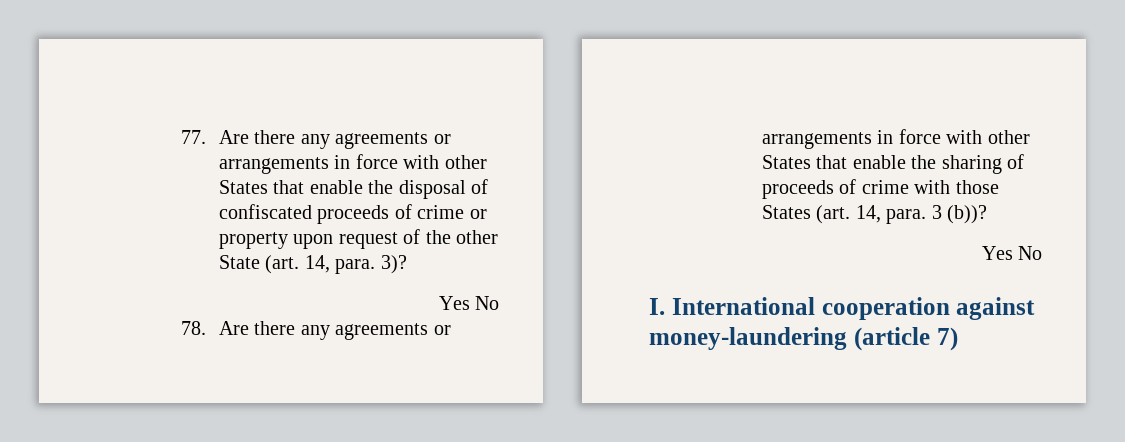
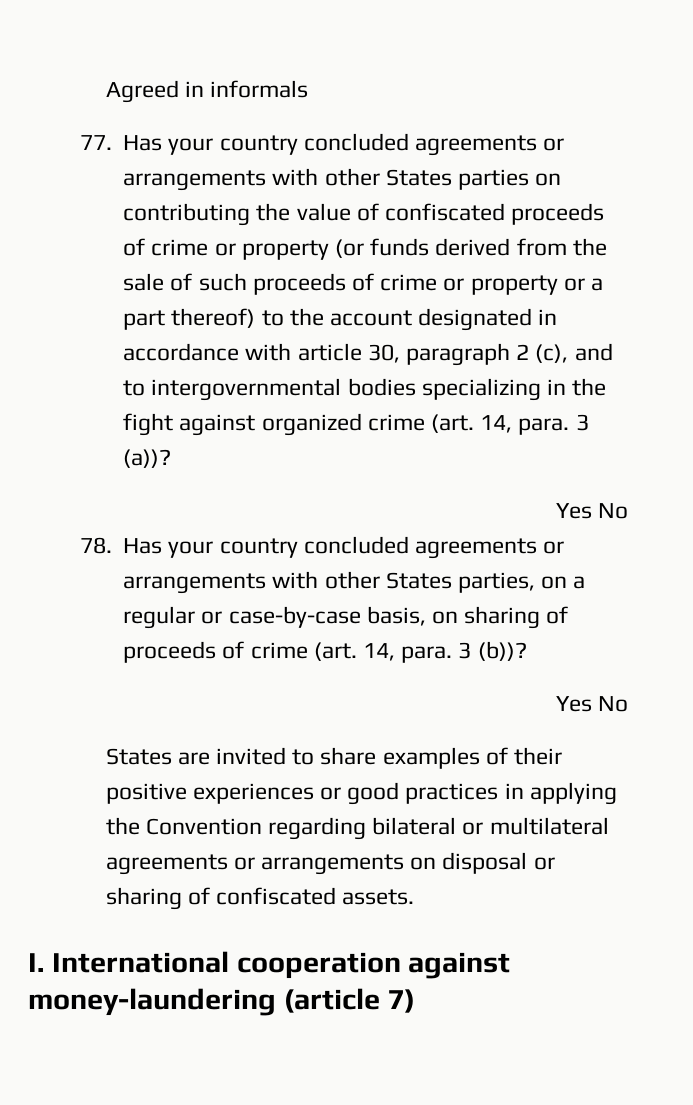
- 77. Are there any agreements or arrangements in force with other States that enable the disposal of confiscated proceeds of crime or property upon request of the other State (art. 14, para. 3)?
+ Agreed in informals
+ 77. Has your country concluded agreements or arrangements with other States parties on contributing the value of confiscated proceeds of crime or property (or funds derived from the sale of such proceeds of crime or property or a part thereof) to the account designated in accordance with article 30, paragraph 2 (c), and to intergovernmental bodies specializing in the fight against organized crime (art. 14, para. 3 (a))?
- 78. Are there any agreements or arrangements in force with other States that enable the sharing of proceeds of crime with those States (art. 14, para. 3 (b))?
+ 78. Has your country concluded agreements or arrangements with other States parties, on a regular or case-by-case basis, on sharing of proceeds of crime (art. 14, para. 3 (b))?
+ States are invited to share examples of their positive experiences or good practices in applying the Convention regarding bilateral or multilateral agreements or arrangements on disposal or sharing of confiscated assets.

